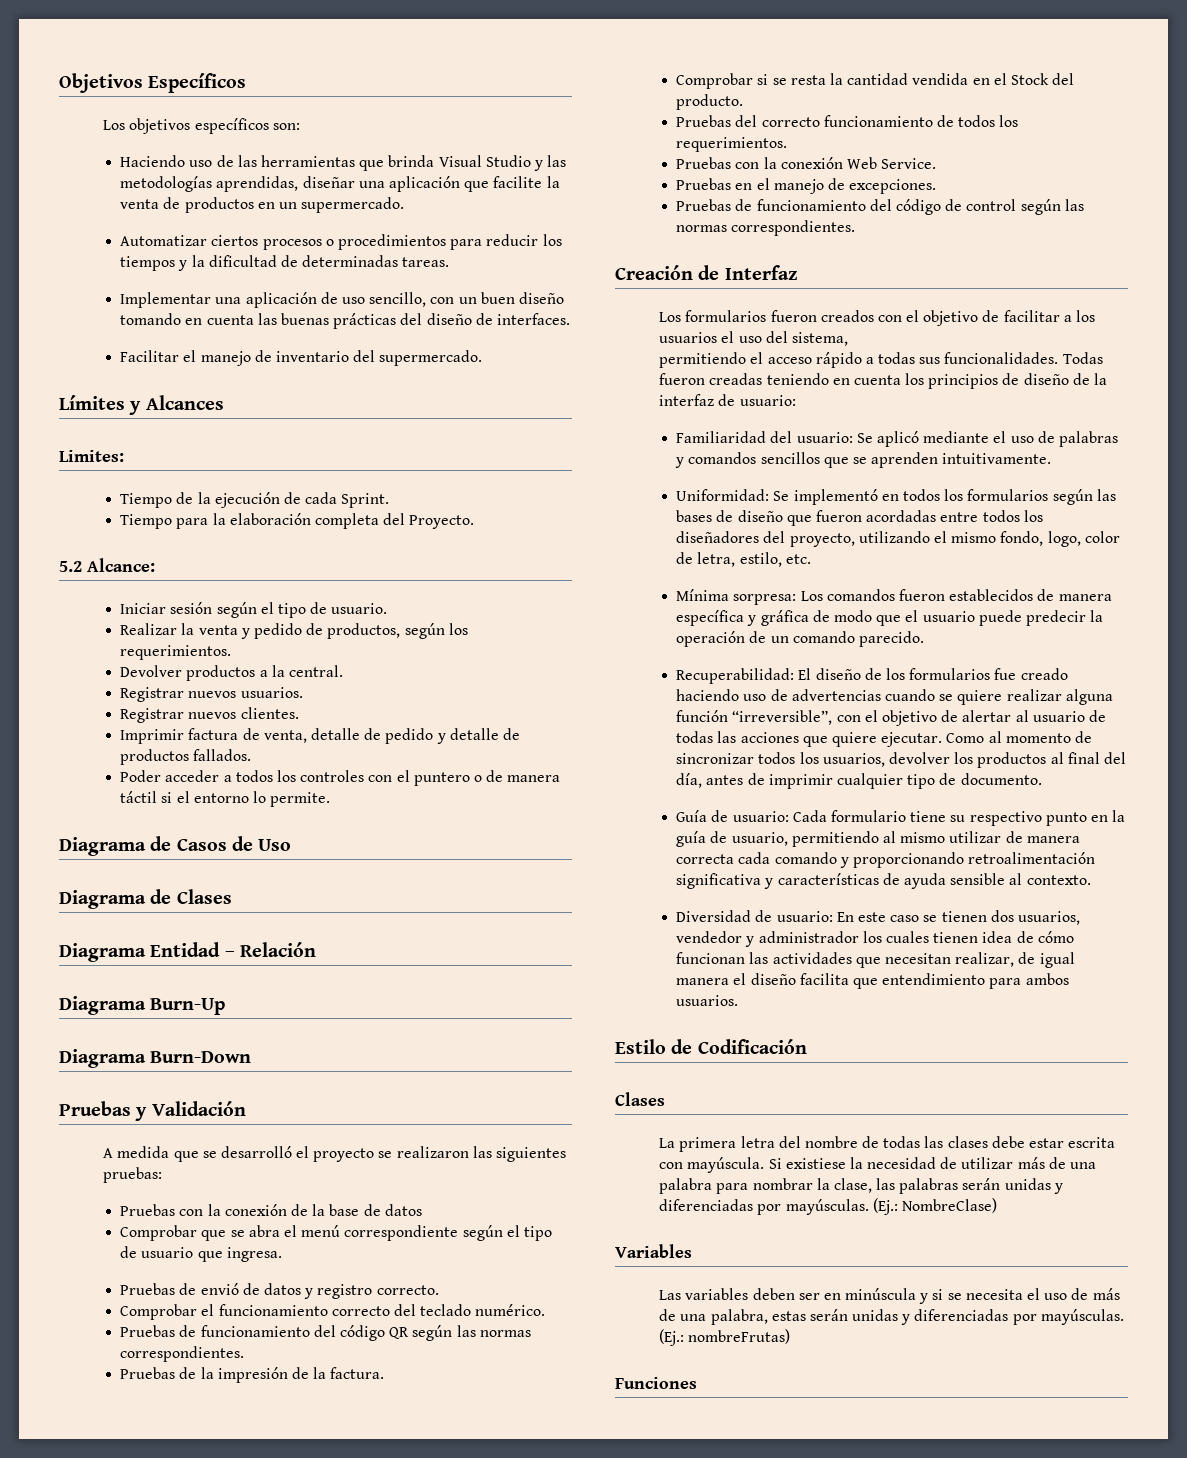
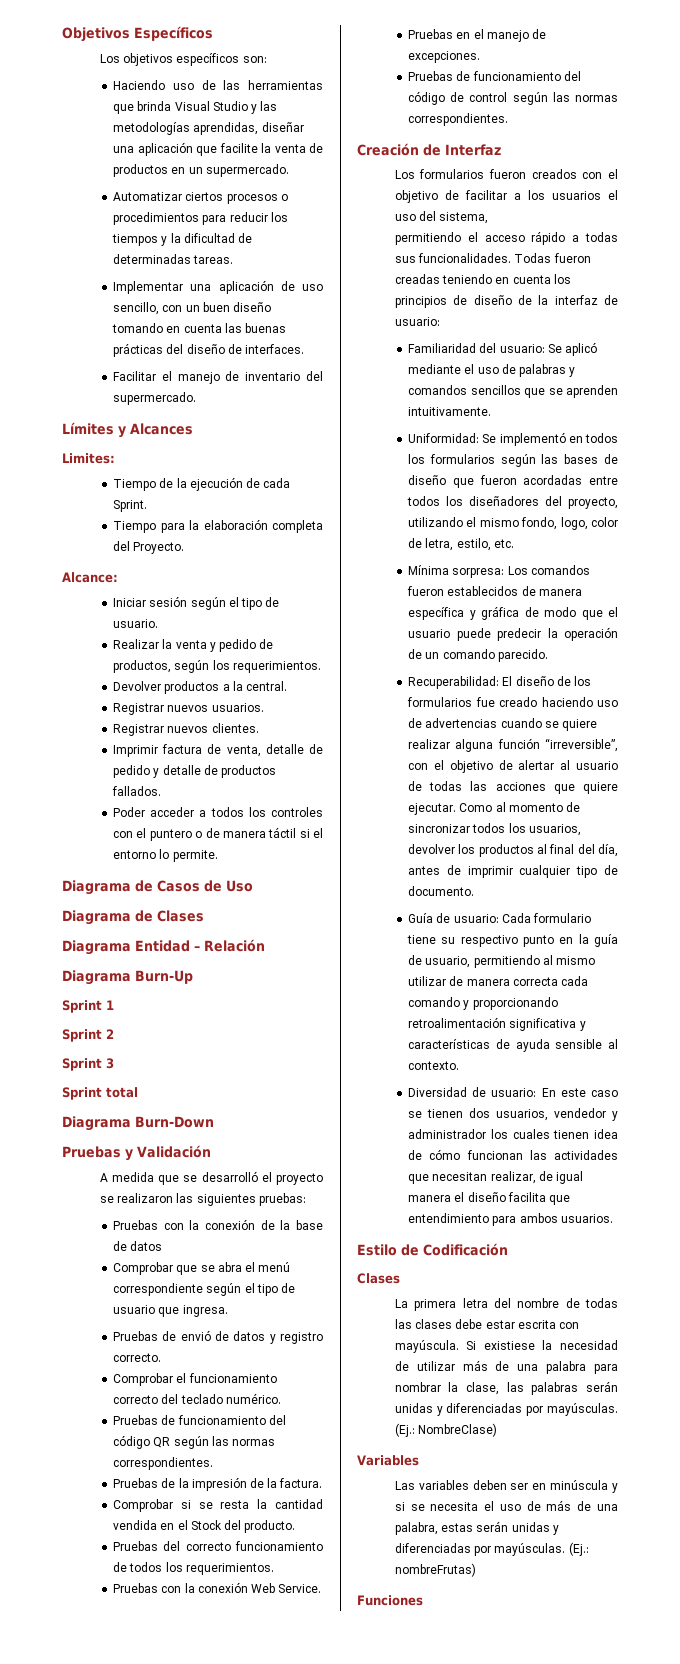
- 5.2 Alcance:
+ Alcance:
+ Sprint 1
+ Sprint 2
+ Sprint 3
+ Sprint total

